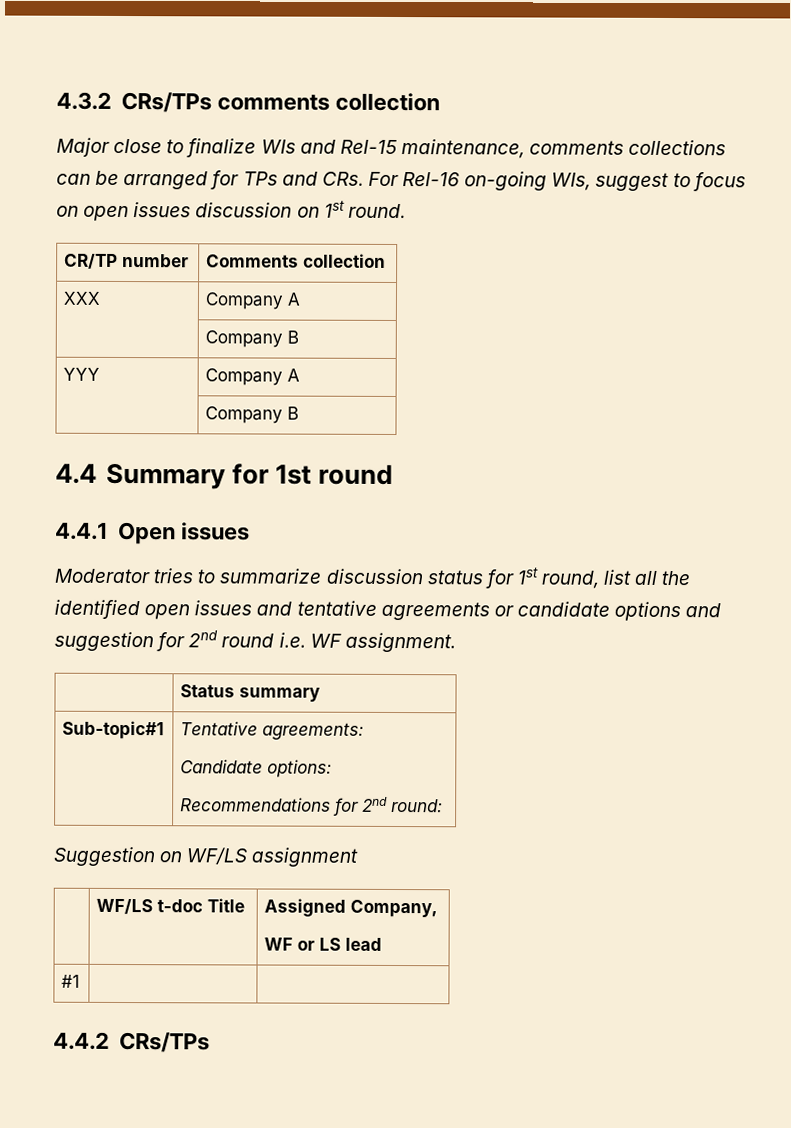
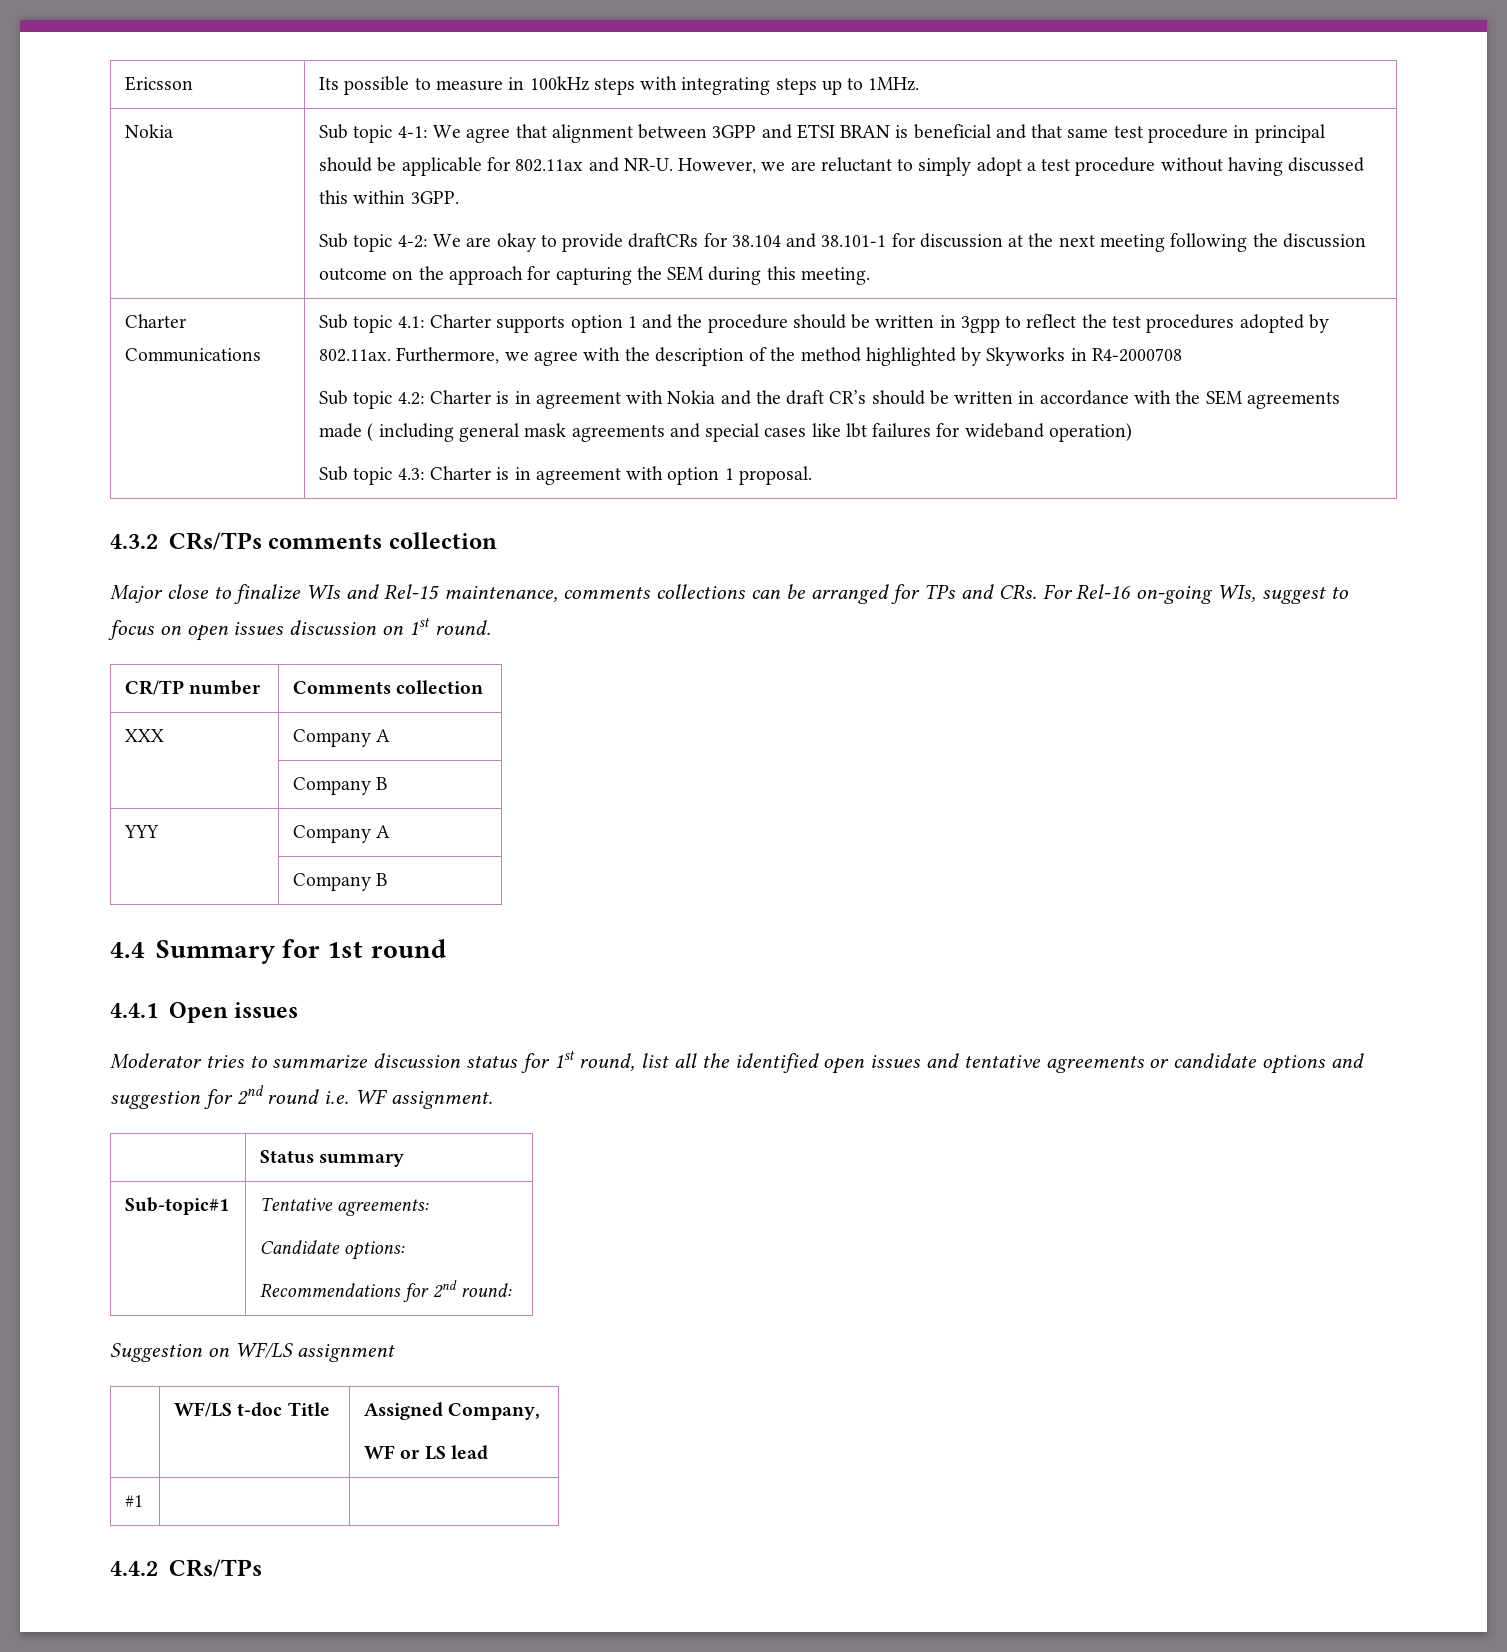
+ Ericsson | Its possible to measure in 100kHz steps with integrating steps up to 1MHz.
+ Nokia | Sub topic 4-1: We agree that alignment between 3GPP and ETSI BRAN is beneficial and that same test procedure in principal should be applicable for 802.11ax and NR-U. However, we are reluctant to simply adopt a test procedure without having discussed this within 3GPP.
+ Sub topic 4-2: We are okay to provide draftCRs for 38.104 and 38.101-1 for discussion at the next meeting following the discussion outcome on the approach for capturing the SEM during this meeting.
+ Charter Communications | Sub topic 4.1: Charter supports option 1 and the procedure should be written in 3gpp to reflect the test procedures adopted by 802.11ax. Furthermore, we agree with the description of the method highlighted by Skyworks in R4-2000708
+ Sub topic 4.2: Charter is in agreement with Nokia and the draft CR’s should be written in accordance with the SEM agreements made ( including general mask agreements and special cases like lbt failures for wideband operation)
+ Sub topic 4.3: Charter is in agreement with option 1 proposal.

